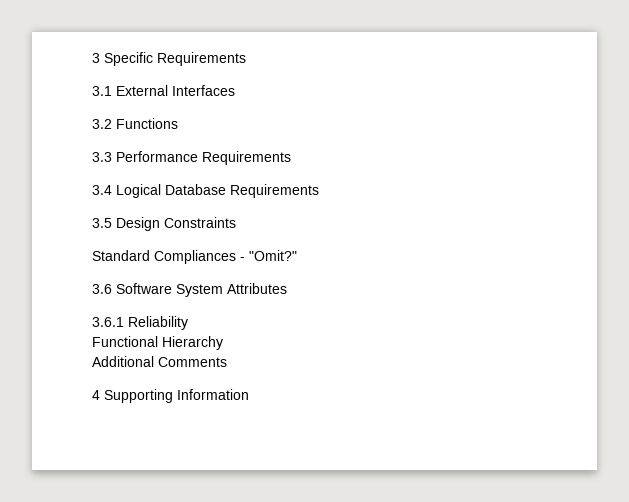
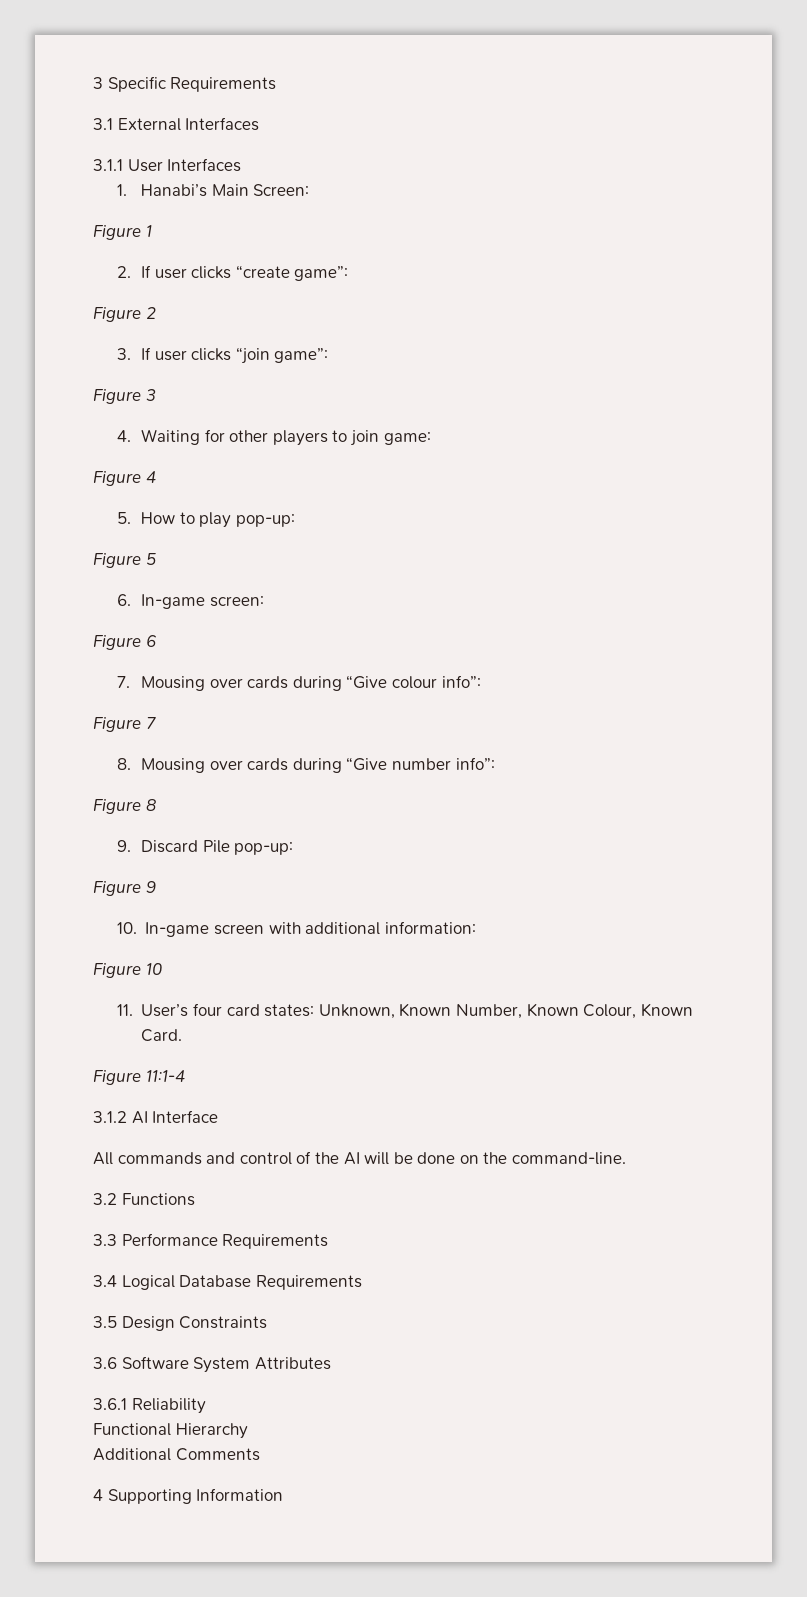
+ 3.1.1 User Interfaces
+ 1. Hanabi’s Main Screen:
+ Figure 1
+ 2. If user clicks “create game”:
+ Figure 2
+ 3. If user clicks “join game”:
+ Figure 3
+ 4. Waiting for other players to join game:
+ Figure 4
+ 5. How to play pop-up:
+ Figure 5
+ 6. In-game screen:
+ Figure 6
+ 7. Mousing over cards during “Give colour info”:
+ Figure 7
+ 8. Mousing over cards during “Give number info”:
+ Figure 8
+ 9. Discard Pile pop-up:
+ Figure 9
+ 10. In-game screen with additional information:
+ Figure 10
+ 11. User’s four card states: Unknown, Known Number, Known Colour, Known Card.
+ Figure 11:1-4
+ 3.1.2 AI Interface
+ All commands and control of the AI will be done on the command-line.
- Standard Compliances - "Omit?"

